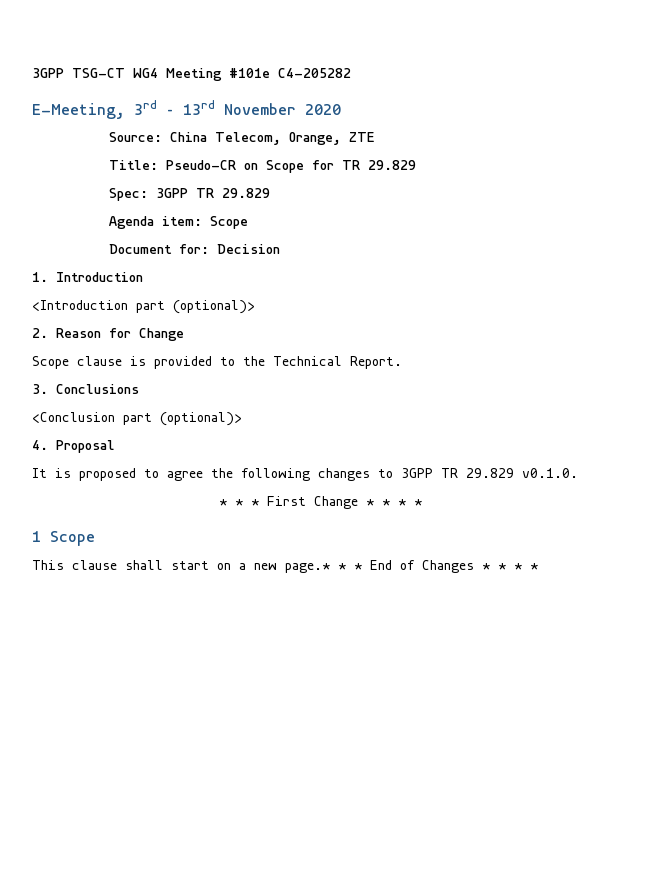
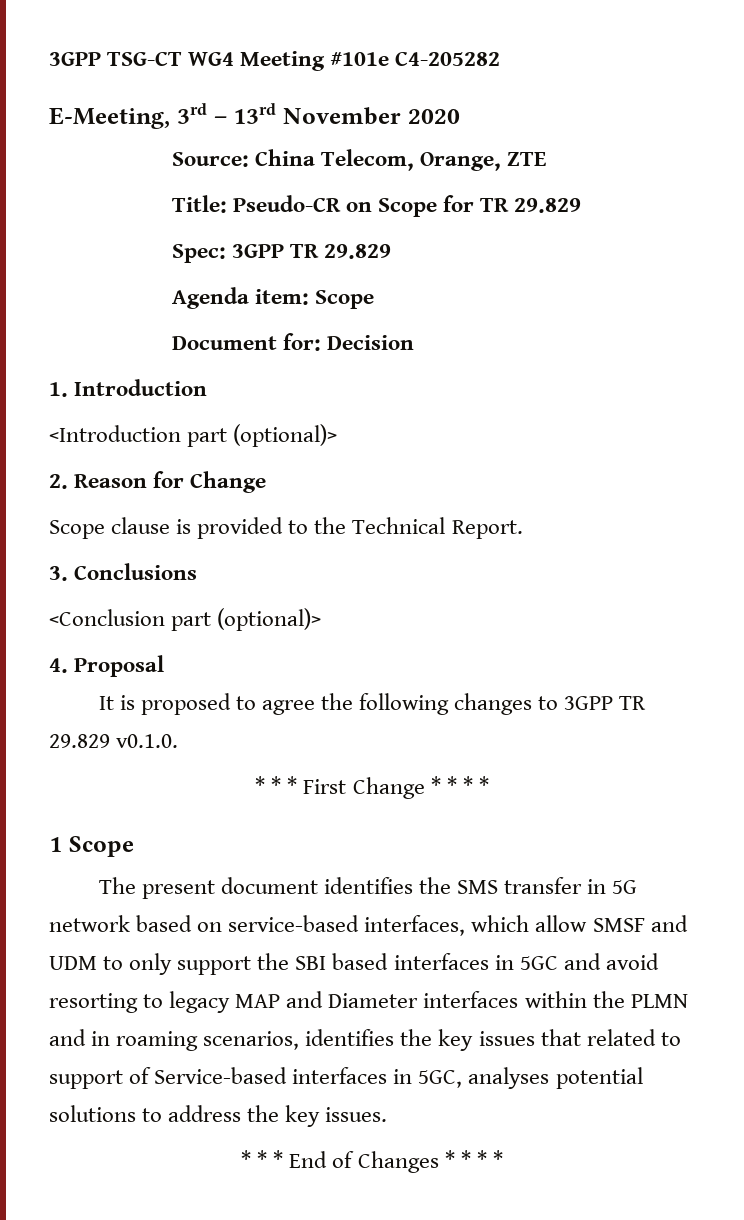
- This clause shall start on a new page.* * * End of Changes * * * *
+ The present document identifies the SMS transfer in 5G network based on service-based interfaces, which allow SMSF and UDM to only support the SBI based interfaces in 5GC and avoid resorting to legacy MAP and Diameter interfaces within the PLMN and in roaming scenarios, identifies the key issues that related to support of Service-based interfaces in 5GC, analyses potential solutions to address the key issues.
+ * * * End of Changes * * * *

